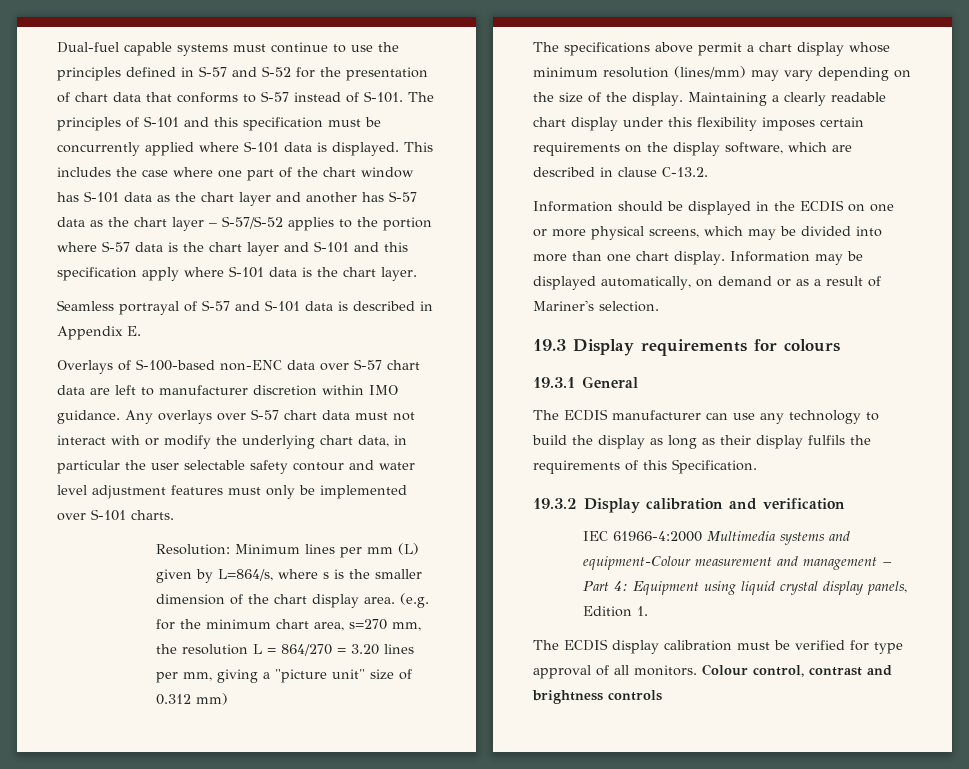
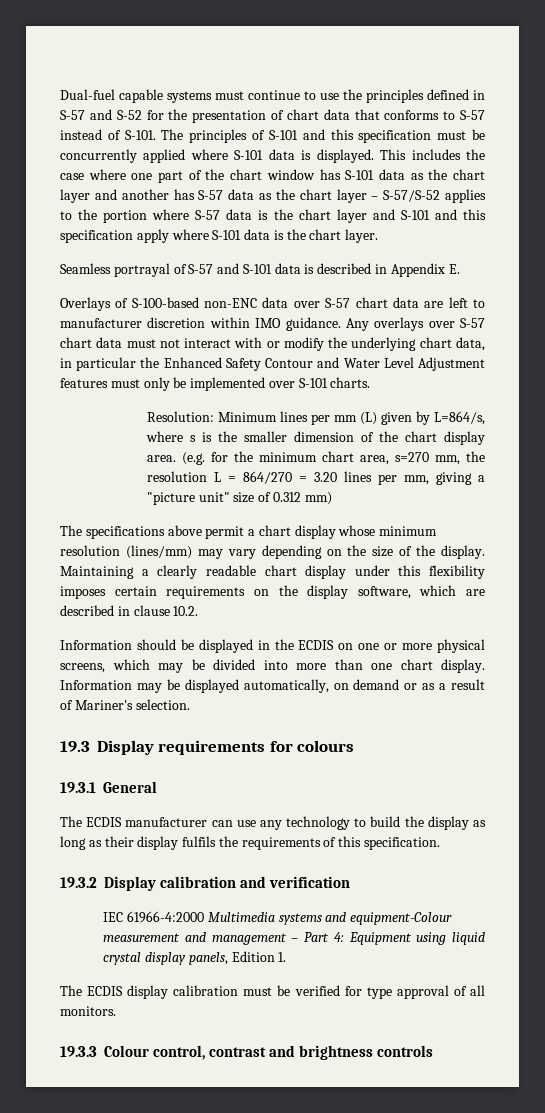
- Any overlays over S-57 chart data must not interact with or modify the underlying chart data, in particular the user selectable safety contour and water level adjustment features must only be implemented over S-101 charts.
+ Any overlays over S-57 chart data must not interact with or modify the underlying chart data, in particular the Enhanced Safety Contour and Water Level Adjustment features must only be implemented over S-101 charts.
- Maintaining a clearly readable chart display under this flexibility imposes certain requirements on the display software, which are described in clause C-13.2.
+ Maintaining a clearly readable chart display under this flexibility imposes certain requirements on the display software, which are described in clause 10.2.
- The ECDIS manufacturer can use any technology to build the display as long as their display fulfils the requirements of this Specification.
+ The ECDIS manufacturer can use any technology to build the display as long as their display fulfils the requirements of this specification.
- The ECDIS display calibration must be verified for type approval of all monitors. Colour control, contrast and brightness controls
+ The ECDIS display calibration must be verified for type approval of all monitors.
+ 19.3.3 Colour control, contrast and brightness controls

